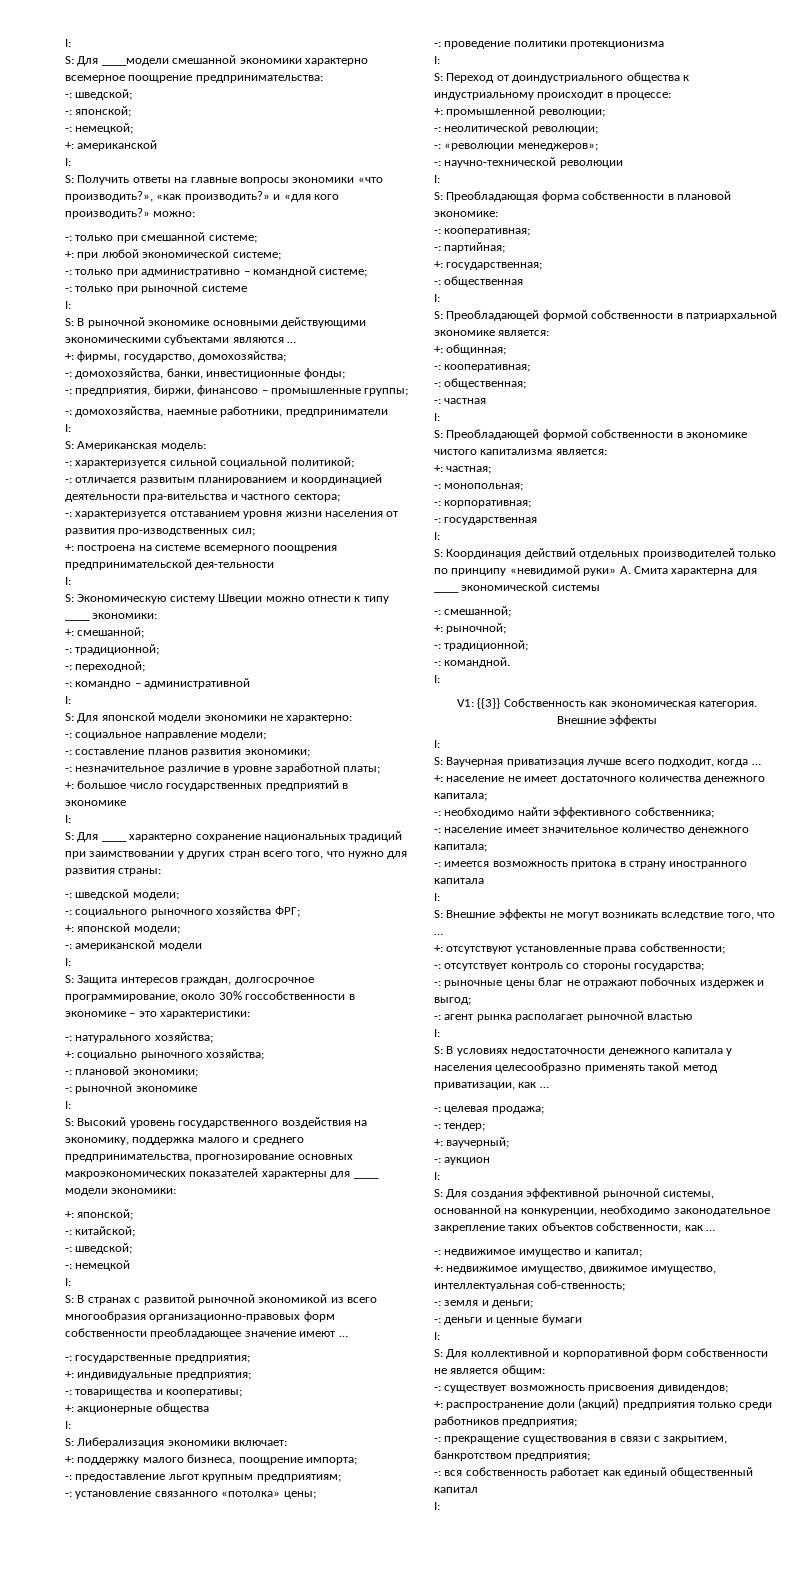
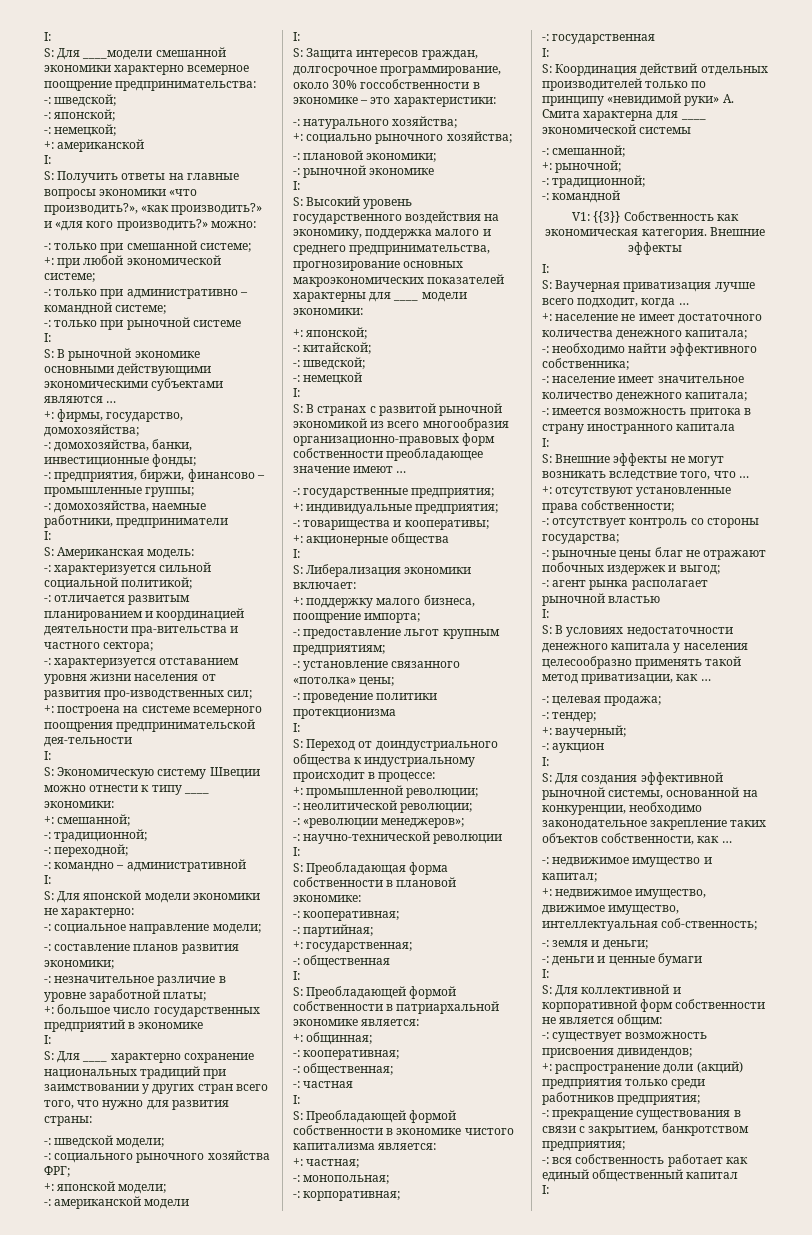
- -: командной.
- I:
+ -: командной

